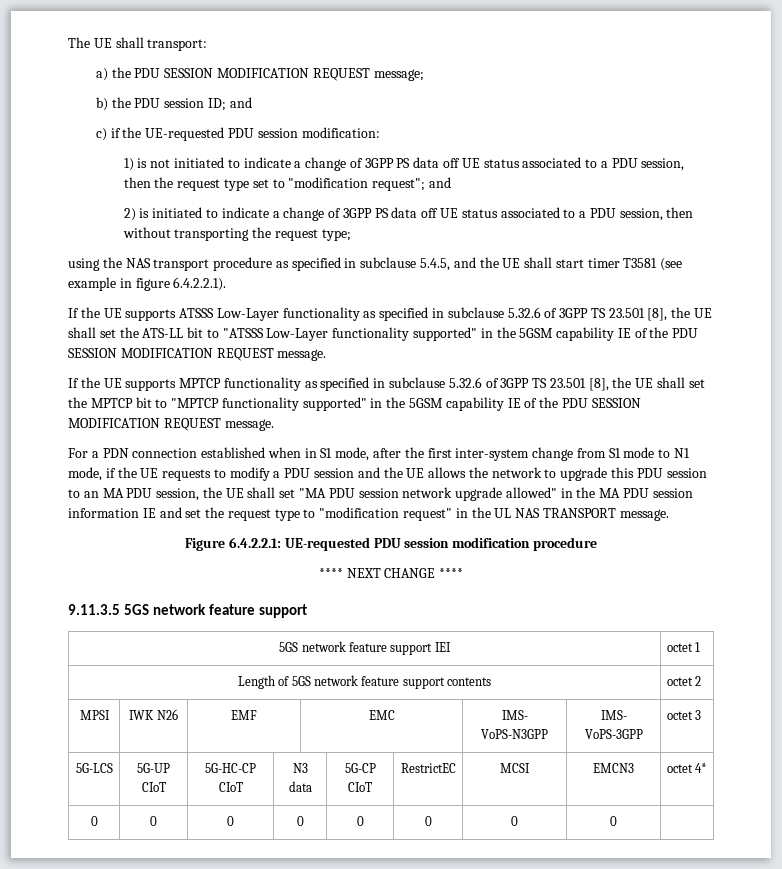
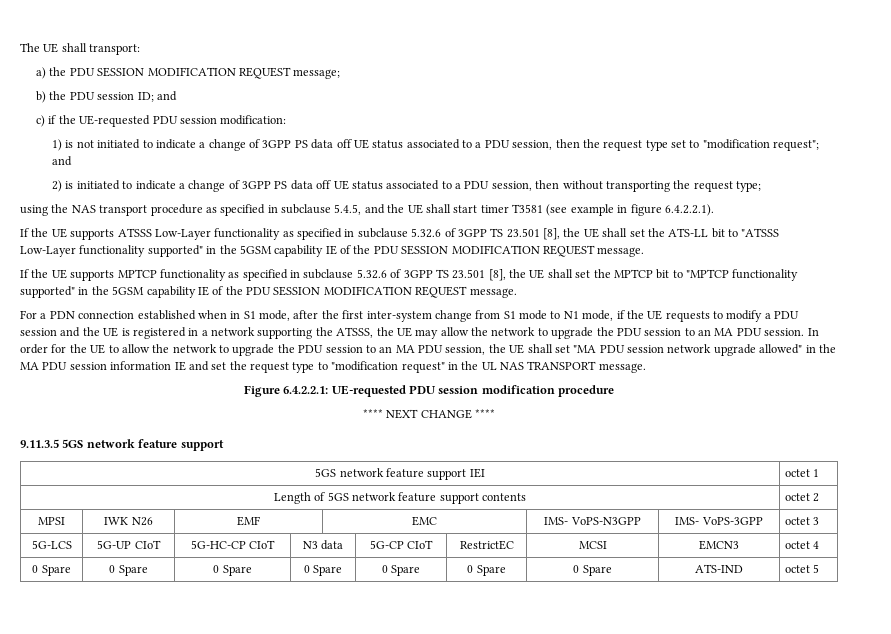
- For a PDN connection established when in S1 mode, after the first inter-system change from S1 mode to N1 mode, if the UE requests to modify a PDU session and the UE allows the network to upgrade this PDU session to an MA PDU session, the UE shall set "MA PDU session network upgrade allowed" in the MA PDU session information IE and set the request type to "modification request" in the UL NAS TRANSPORT message.
+ For a PDN connection established when in S1 mode, after the first inter-system change from S1 mode to N1 mode, if the UE requests to modify a PDU session and the UE is registered in a network supporting the ATSSS, the UE may allow the network to upgrade the PDU session to an MA PDU session. In order for the UE to allow the network to upgrade the PDU session to an MA PDU session, the UE shall set "MA PDU session network upgrade allowed" in the MA PDU session information IE and set the request type to "modification request" in the UL NAS TRANSPORT message.
- 5G-LCS | 5G-UP CIoT | 5G-HC-CP CIoT | N3 data | 5G-CP CIoT | RestrictEC | MCSI | EMCN3 | octet 4*
- 0 | 0 | 0 | 0 | 0 | 0 | 0 | 0 |
+ 5G-LCS | 5G-UP CIoT | 5G-HC-CP CIoT | N3 data | 5G-CP CIoT | RestrictEC | MCSI | EMCN3 | octet 4
+ 0 Spare | 0 Spare | 0 Spare | 0 Spare | 0 Spare | 0 Spare | 0 Spare | ATS-IND | octet 5

